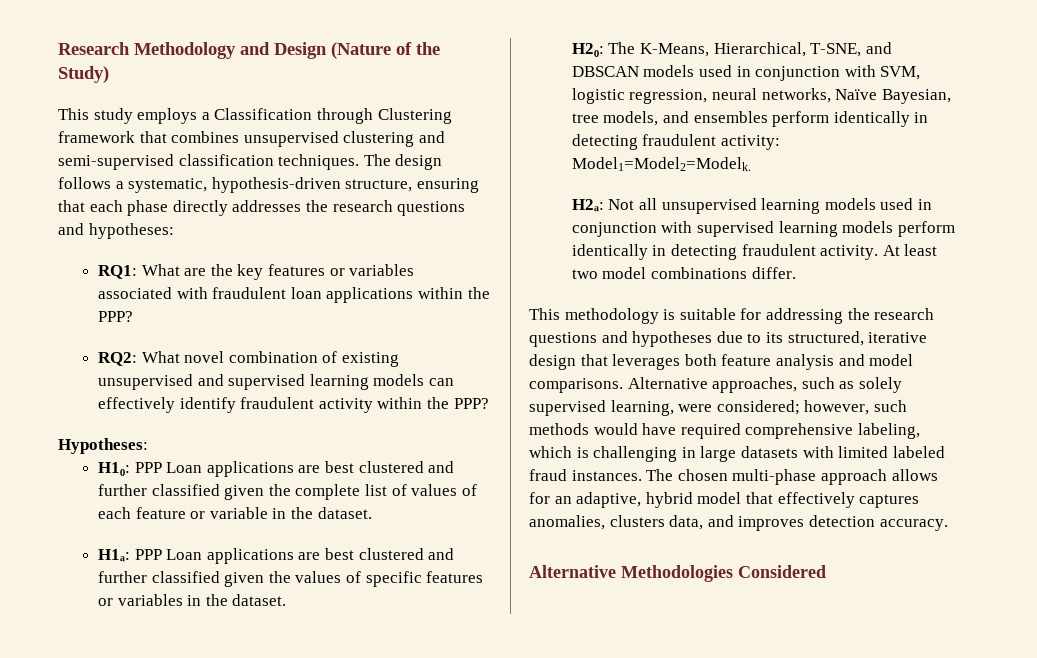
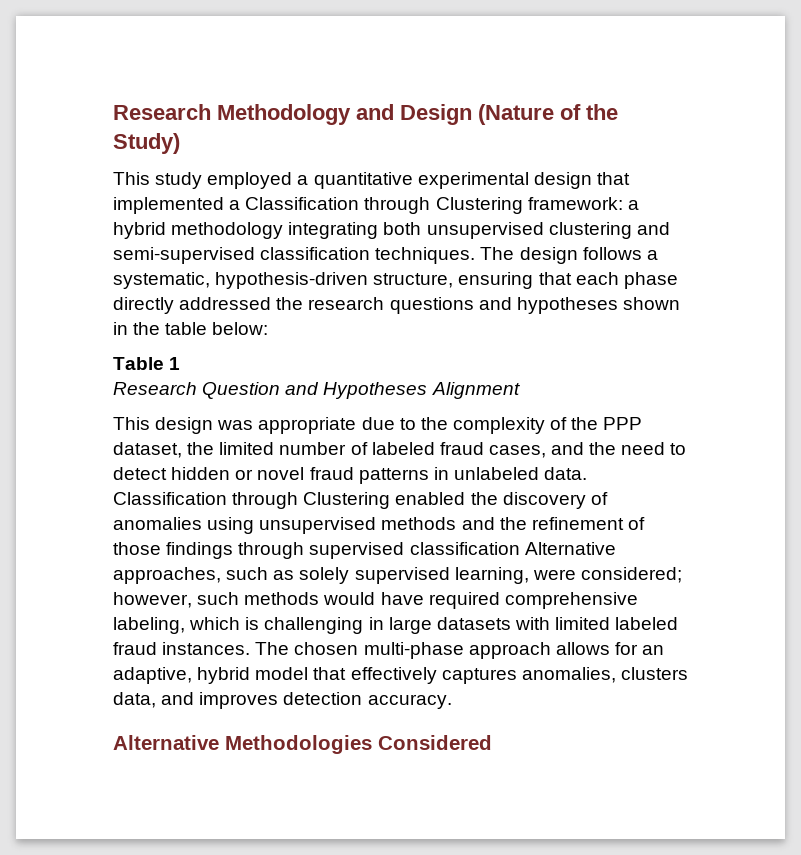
- This study employs a Classification through Clustering framework that combines unsupervised clustering and semi-supervised classification techniques.
+ This study employed a quantitative experimental design that implemented a Classification through Clustering framework: a hybrid methodology integrating both unsupervised clustering and semi-supervised classification techniques.
- The design follows a systematic, hypothesis-driven structure, ensuring that each phase directly addresses the research questions and hypotheses:
- RQ1: What are the key features or variables associated with fraudulent loan applications within the PPP?
- RQ2: What novel combination of existing unsupervised and supervised learning models can effectively identify fraudulent activity within the PPP?
- Hypotheses:
- H1₀: PPP Loan applications are best clustered and further classified given the complete list of values of each feature or variable in the dataset.
- H1ₐ: PPP Loan applications are best clustered and further classified given the values of specific features or variables in the dataset.
- H2₀: The K-Means, Hierarchical, T-SNE, and DBSCAN models used in conjunction with SVM, logistic regression, neural networks, Naïve Bayesian, tree models, and ensembles perform identically in detecting fraudulent activity: Model1=Model2=Modelk.
- H2ₐ: Not all unsupervised learning models used in conjunction with supervised learning models perform identically in detecting fraudulent activity. At least two model combinations differ.
- This methodology is suitable for addressing the research questions and hypotheses due to its structured, iterative design that leverages both feature analysis and model comparisons. Alternative approaches, such as solely supervised learning, were considered; however, such methods would have required comprehensive labeling, which is challenging in large datasets with limited labeled fraud instances.
+ The design follows a systematic, hypothesis-driven structure, ensuring that each phase directly addressed the research questions and hypotheses shown in the table below:
+ Table 1
+ Research Question and Hypotheses Alignment
+ This design was appropriate due to the complexity of the PPP dataset, the limited number of labeled fraud cases, and the need to detect hidden or novel fraud patterns in unlabeled data. Classification through Clustering enabled the discovery of anomalies using unsupervised methods and the refinement of those findings through supervised classification Alternative approaches, such as solely supervised learning, were considered; however, such methods would have required comprehensive labeling, which is challenging in large datasets with limited labeled fraud instances.

